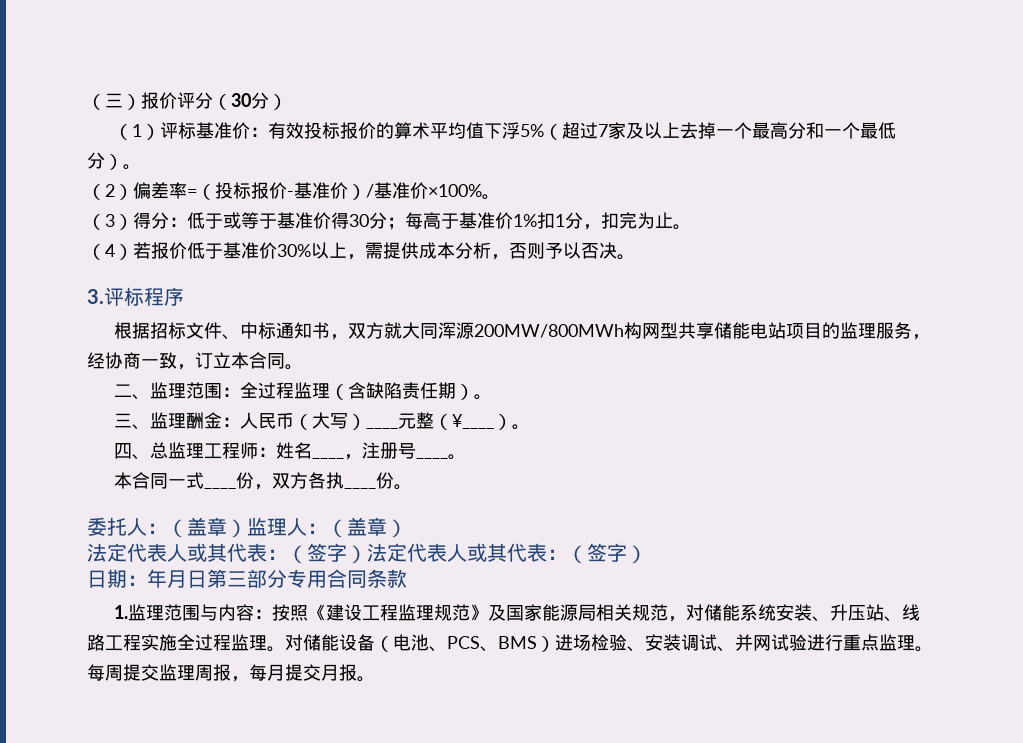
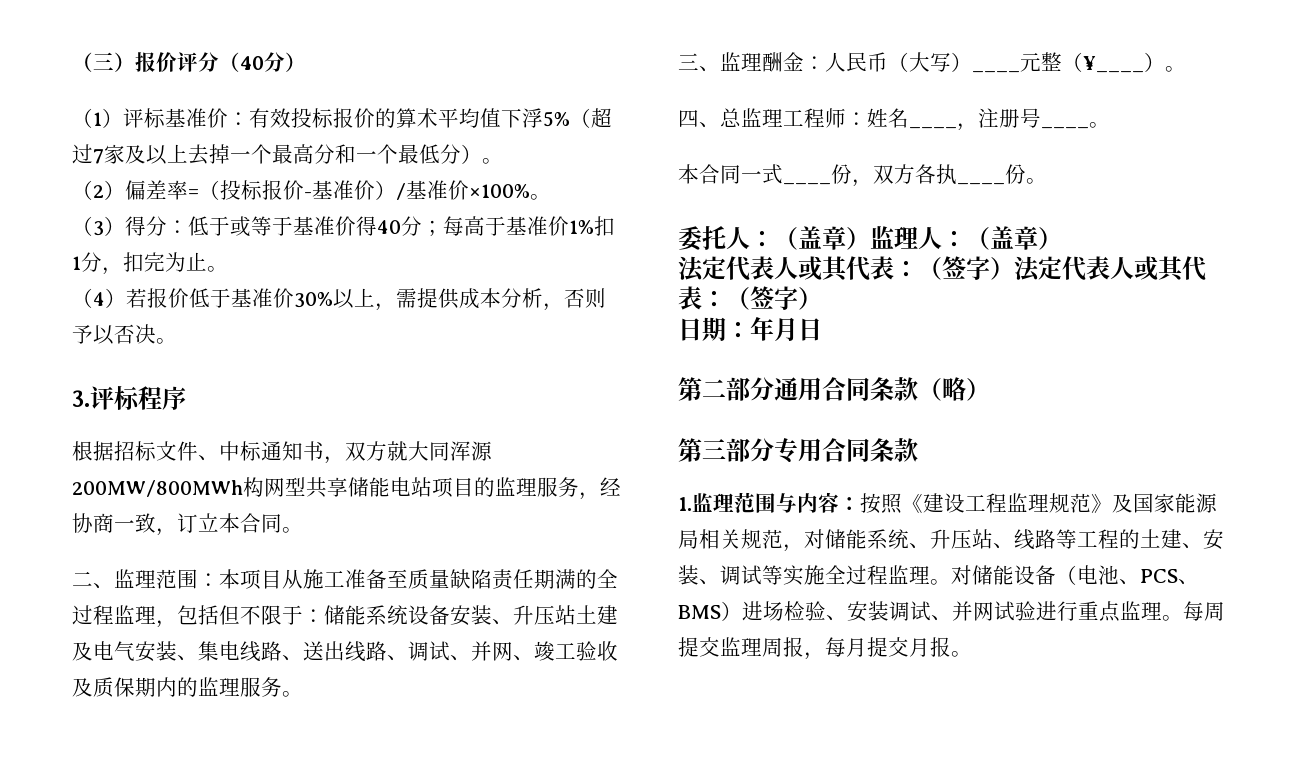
- （三）报价评分（30分）
+ （三）报价评分（40分）
- （3）得分：低于或等于基准价得30分；每高于基准价1%扣1分，扣完为止。
+ （3）得分：低于或等于基准价得40分；每高于基准价1%扣1分，扣完为止。
- 二、监理范围：全过程监理（含缺陷责任期）。
+ 二、监理范围：本项目从施工准备至质量缺陷责任期满的全过程监理，包括但不限于：储能系统设备安装、升压站土建及电气安装、集电线路、送出线路、调试、并网、竣工验收及质保期内的监理服务。
- 日期：年月日第三部分专用合同条款
+ 日期：年月日
+ 第二部分通用合同条款（略）
+ 第三部分专用合同条款
- 1.监理范围与内容：按照《建设工程监理规范》及国家能源局相关规范，对储能系统安装、升压站、线路工程实施全过程监理。
+ 1.监理范围与内容：按照《建设工程监理规范》及国家能源局相关规范，对储能系统、升压站、线路等工程的土建、安装、调试等实施全过程监理。

